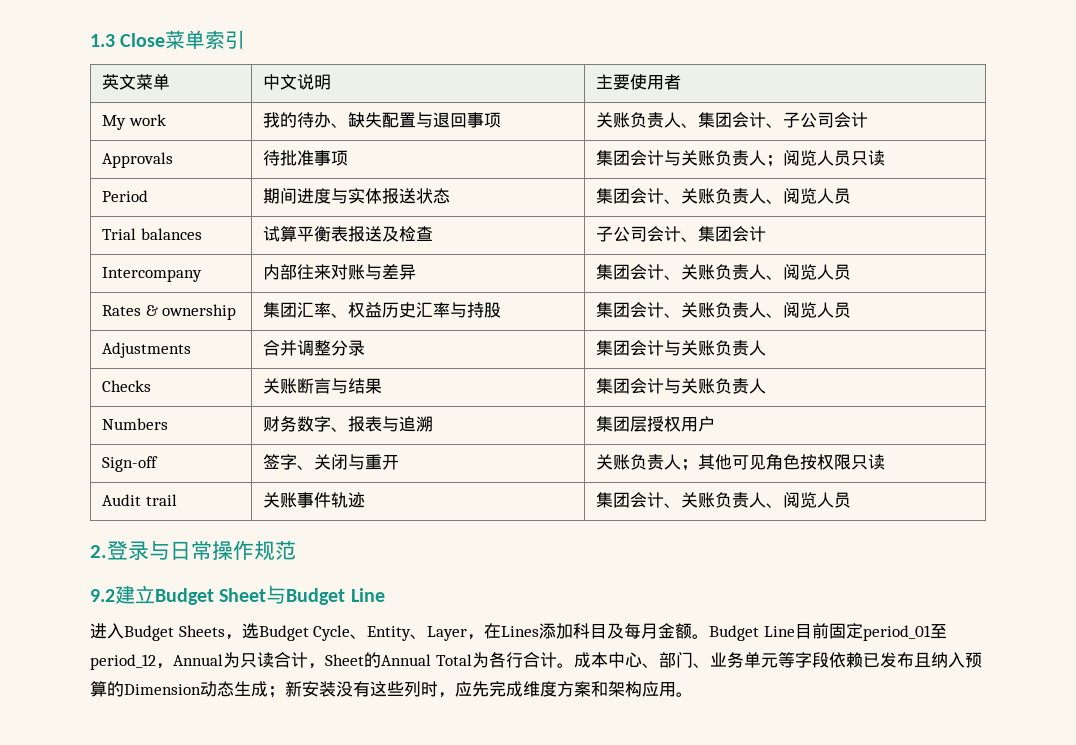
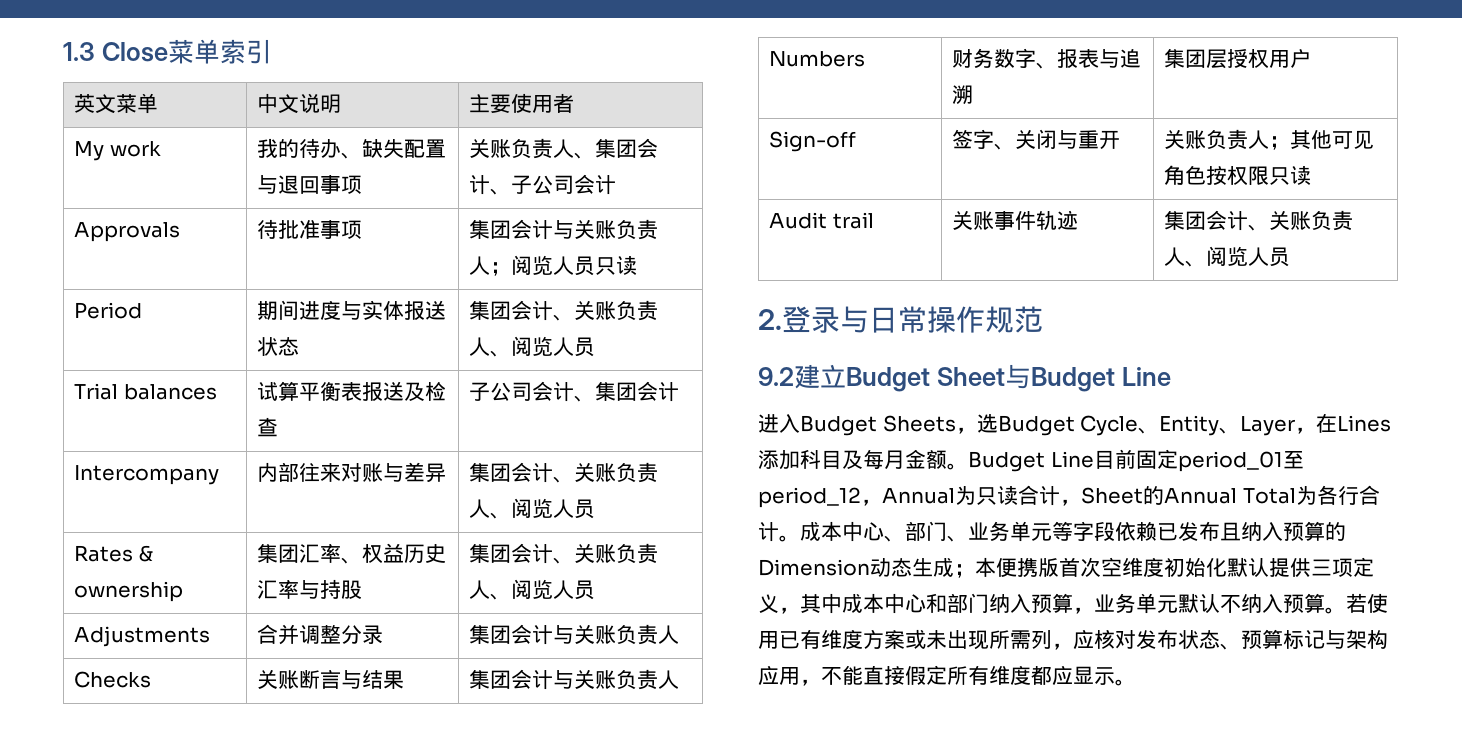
- 成本中心、部门、业务单元等字段依赖已发布且纳入预算的Dimension动态生成；新安装没有这些列时，应先完成维度方案和架构应用。
+ 成本中心、部门、业务单元等字段依赖已发布且纳入预算的Dimension动态生成；本便携版首次空维度初始化默认提供三项定义，其中成本中心和部门纳入预算，业务单元默认不纳入预算。若使用已有维度方案或未出现所需列，应核对发布状态、预算标记与架构应用，不能直接假定所有维度都应显示。

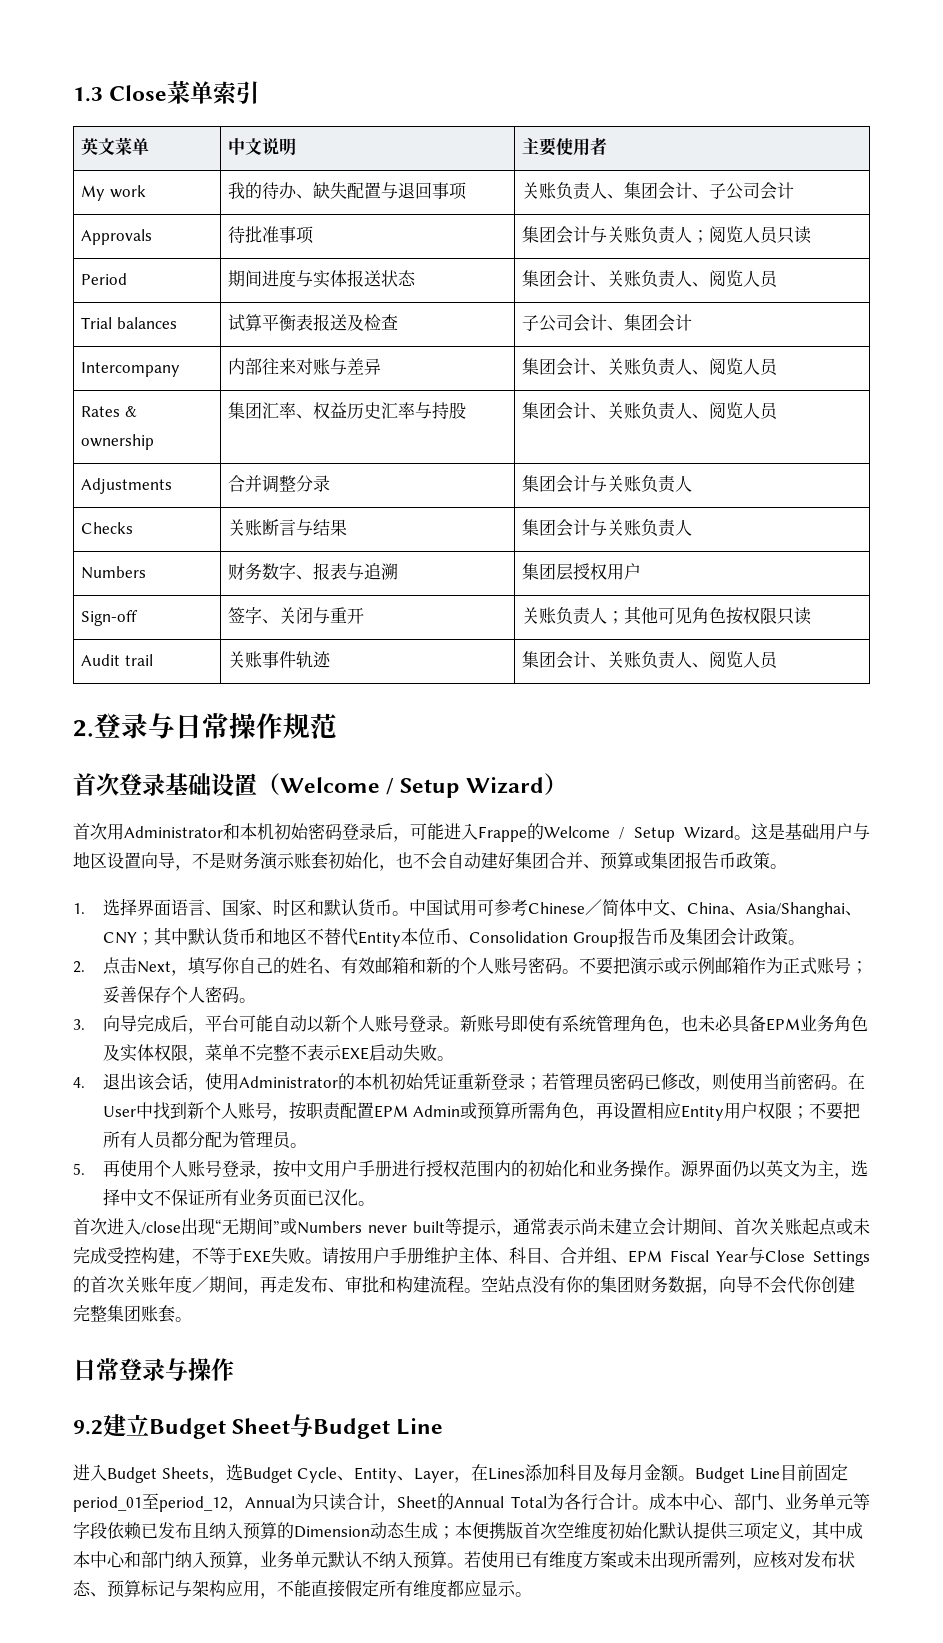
+ 首次登录基础设置（Welcome / Setup Wizard）
+ 首次用Administrator和本机初始密码登录后，可能进入Frappe的Welcome / Setup Wizard。这是基础用户与地区设置向导，不是财务演示账套初始化，也不会自动建好集团合并、预算或集团报告币政策。
+ 1.选择界面语言、国家、时区和默认货币。中国试用可参考Chinese／简体中文、China、Asia/Shanghai、CNY；其中默认货币和地区不替代Entity本位币、Consolidation Group报告币及集团会计政策。
+ 2.点击Next，填写你自己的姓名、有效邮箱和新的个人账号密码。不要把演示或示例邮箱作为正式账号；妥善保存个人密码。
+ 3.向导完成后，平台可能自动以新个人账号登录。新账号即使有系统管理角色，也未必具备EPM业务角色及实体权限，菜单不完整不表示EXE启动失败。
+ 4.退出该会话，使用Administrator的本机初始凭证重新登录；若管理员密码已修改，则使用当前密码。在User中找到新个人账号，按职责配置EPM Admin或预算所需角色，再设置相应Entity用户权限；不要把所有人员都分配为管理员。
+ 5.再使用个人账号登录，按中文用户手册进行授权范围内的初始化和业务操作。源界面仍以英文为主，选择中文不保证所有业务页面已汉化。
+ 首次进入/close出现“无期间”或Numbers never built等提示，通常表示尚未建立会计期间、首次关账起点或未完成受控构建，不等于EXE失败。请按用户手册维护主体、科目、合并组、EPM Fiscal Year与Close Settings的首次关账年度／期间，再走发布、审批和构建流程。空站点没有你的集团财务数据，向导不会代你创建完整集团账套。
+ 日常登录与操作

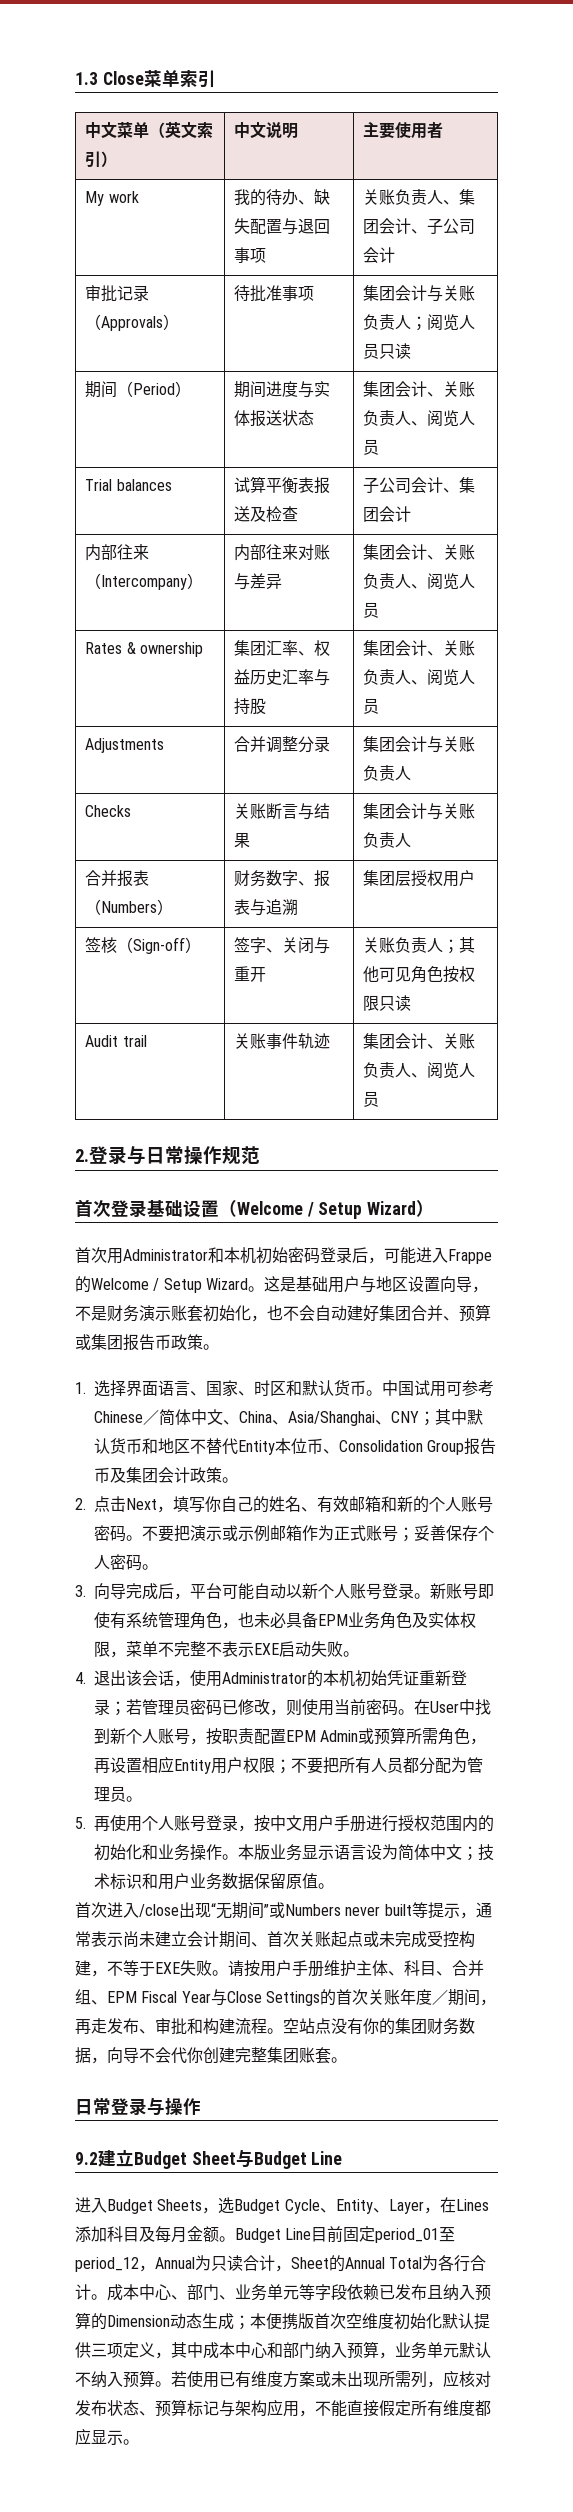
- 英文菜单 | 中文说明 | 主要使用者
+ 中文菜单（英文索引） | 中文说明 | 主要使用者
- Approvals | 待批准事项 | 集团会计与关账负责人；阅览人员只读
+ 审批记录（Approvals） | 待批准事项 | 集团会计与关账负责人；阅览人员只读
- Period | 期间进度与实体报送状态 | 集团会计、关账负责人、阅览人员
+ 期间（Period） | 期间进度与实体报送状态 | 集团会计、关账负责人、阅览人员
- Intercompany | 内部往来对账与差异 | 集团会计、关账负责人、阅览人员
+ 内部往来（Intercompany） | 内部往来对账与差异 | 集团会计、关账负责人、阅览人员
- Numbers | 财务数字、报表与追溯 | 集团层授权用户
+ 合并报表（Numbers） | 财务数字、报表与追溯 | 集团层授权用户
- Sign-off | 签字、关闭与重开 | 关账负责人；其他可见角色按权限只读
+ 签核（Sign-off） | 签字、关闭与重开 | 关账负责人；其他可见角色按权限只读
- 源界面仍以英文为主，选择中文不保证所有业务页面已汉化。
+ 本版业务显示语言设为简体中文；技术标识和用户业务数据保留原值。

